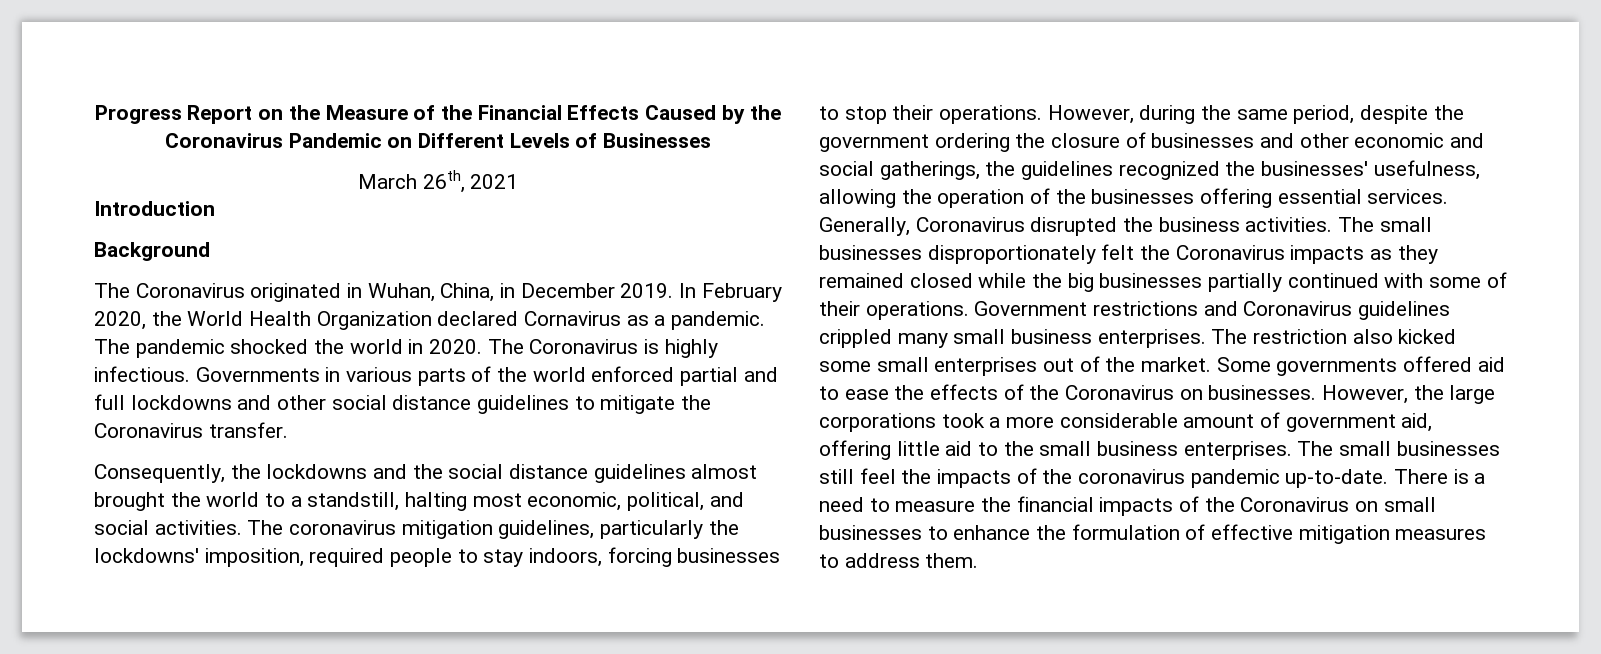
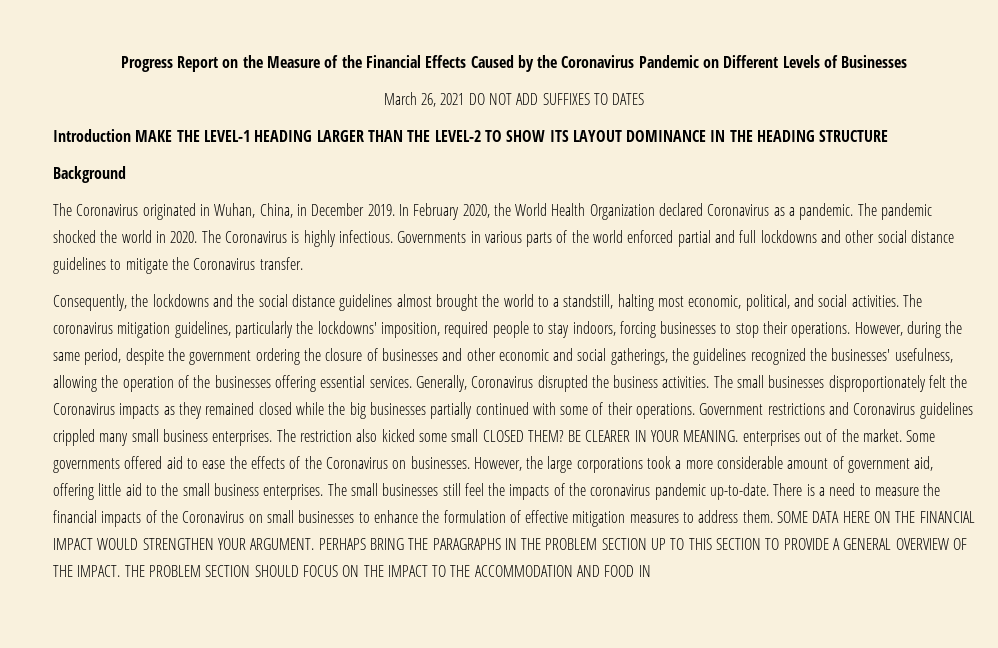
- March 26th, 2021
- Introduction
+ March 26, 2021 DO NOT ADD SUFFIXES TO DATES
+ Introduction MAKE THE LEVEL-1 HEADING LARGER THAN THE LEVEL-2 TO SHOW ITS LAYOUT DOMINANCE IN THE HEADING STRUCTURE
- In February 2020, the World Health Organization declared Cornavirus as a pandemic.
+ In February 2020, the World Health Organization declared Coronavirus as a pandemic.
- The restriction also kicked some small enterprises out of the market.
+ The restriction also kicked some small CLOSED THEM? BE CLEARER IN YOUR MEANING. enterprises out of the market.
+ SOME DATA HERE ON THE FINANCIAL IMPACT WOULD STRENGTHEN YOUR ARGUMENT. PERHAPS BRING THE PARAGRAPHS IN THE PROBLEM SECTION UP TO THIS SECTION TO PROVIDE A GENERAL OVERVIEW OF THE IMPACT. THE PROBLEM SECTION SHOULD FOCUS ON THE IMPACT TO THE ACCOMMODATION AND FOOD IN

